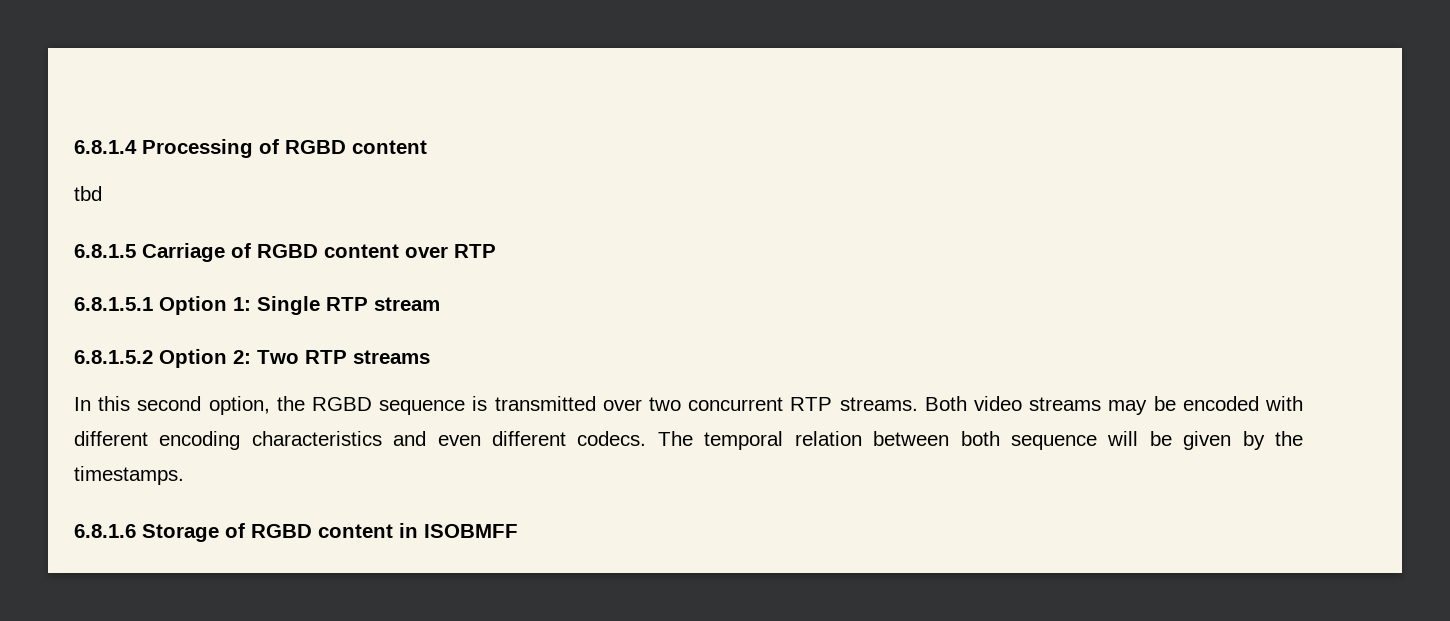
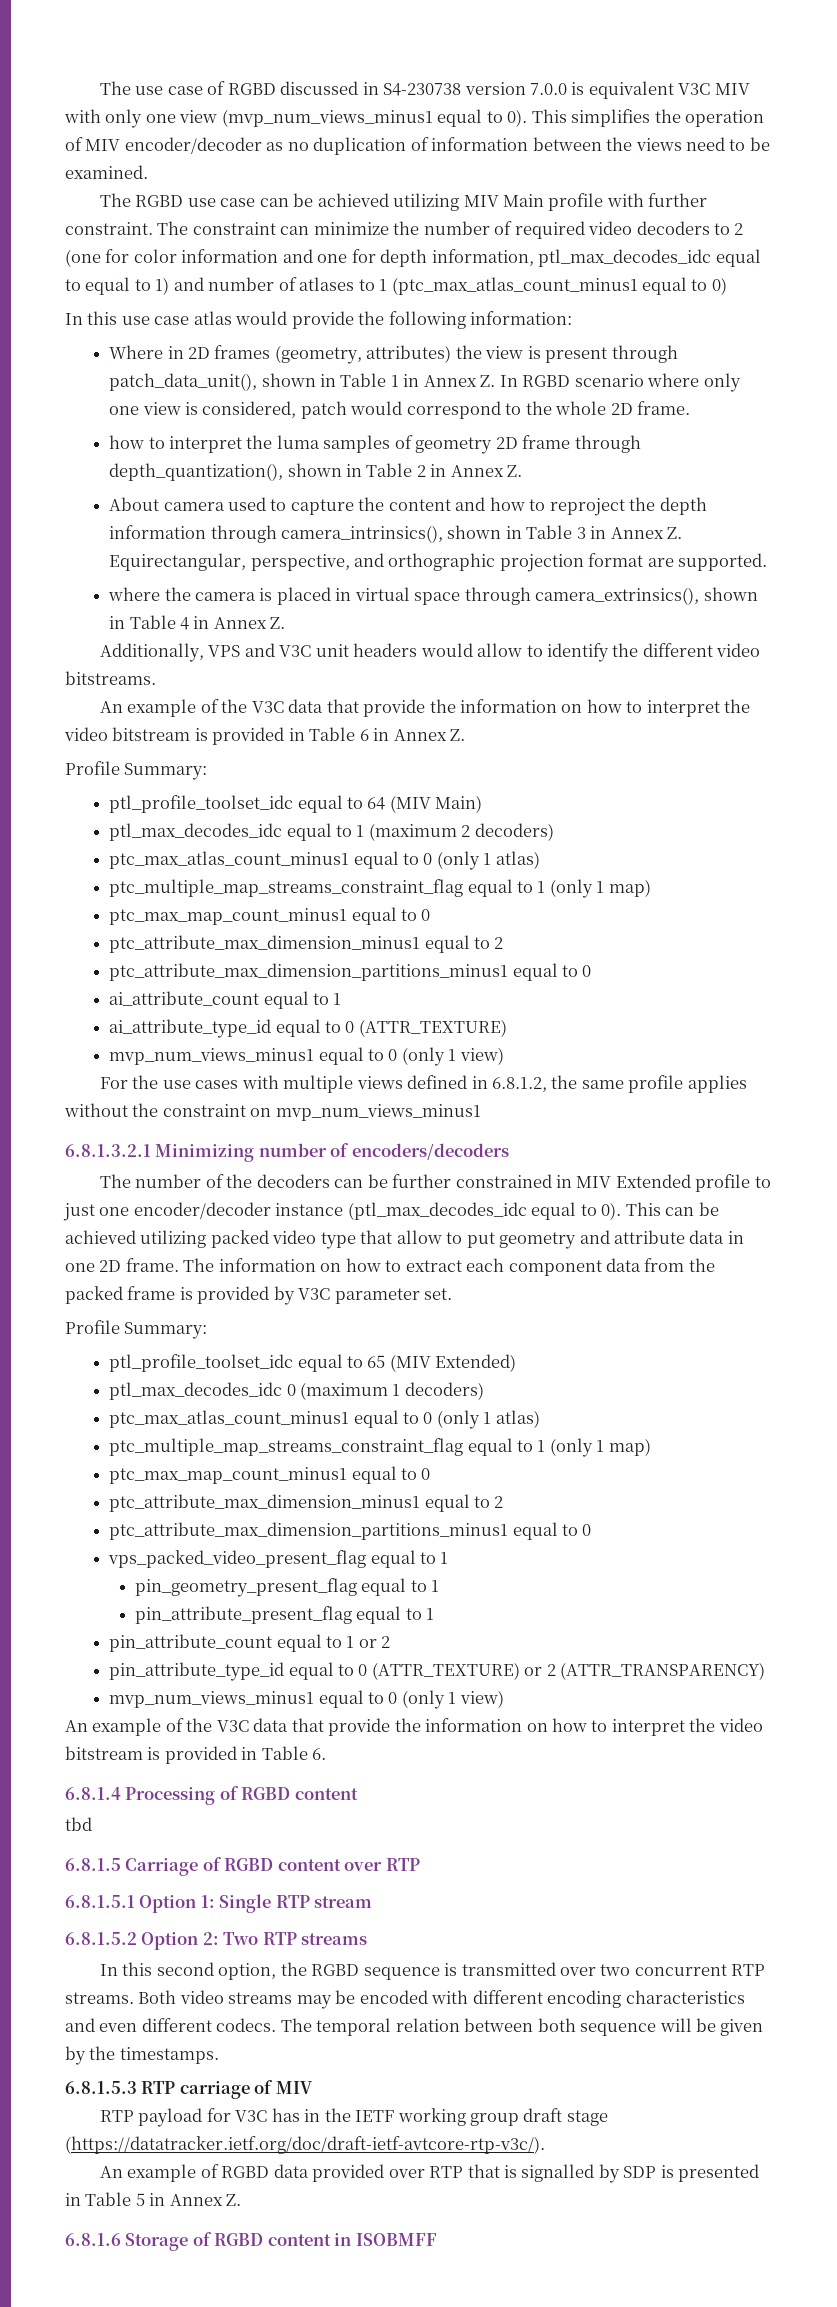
+ The use case of RGBD discussed in S4-230738 version 7.0.0 is equivalent V3C MIV with only one view (mvp_num_views_minus1 equal to 0). This simplifies the operation of MIV encoder/decoder as no duplication of information between the views need to be examined.
+ The RGBD use case can be achieved utilizing MIV Main profile with further constraint. The constraint can minimize the number of required video decoders to 2 (one for color information and one for depth information, ptl_max_decodes_idc equal to equal to 1) and number of atlases to 1 (ptc_max_atlas_count_minus1 equal to 0)
+ In this use case atlas would provide the following information:
+ Where in 2D frames (geometry, attributes) the view is present through patch_data_unit(), shown in Table 1 in Annex Z. In RGBD scenario where only one view is considered, patch would correspond to the whole 2D frame.
+ how to interpret the luma samples of geometry 2D frame through depth_quantization(), shown in Table 2 in Annex Z.
+ About camera used to capture the content and how to reproject the depth information through camera_intrinsics(), shown in Table 3 in Annex Z. Equirectangular, perspective, and orthographic projection format are supported.
+ where the camera is placed in virtual space through camera_extrinsics(), shown in Table 4 in Annex Z.
+ Additionally, VPS and V3C unit headers would allow to identify the different video bitstreams.
+ An example of the V3C data that provide the information on how to interpret the video bitstream is provided in Table 6 in Annex Z.
+ Profile Summary:
+ ptl_profile_toolset_idc equal to 64 (MIV Main)
+ ptl_max_decodes_idc equal to 1 (maximum 2 decoders)
+ ptc_max_atlas_count_minus1 equal to 0 (only 1 atlas)
+ ptc_multiple_map_streams_constraint_flag equal to 1 (only 1 map)
+ ptc_max_map_count_minus1 equal to 0
+ ptc_attribute_max_dimension_minus1 equal to 2
+ ptc_attribute_max_dimension_partitions_minus1 equal to 0
+ ai_attribute_count equal to 1
+ ai_attribute_type_id equal to 0 (ATTR_TEXTURE)
+ mvp_num_views_minus1 equal to 0 (only 1 view)
+ For the use cases with multiple views defined in 6.8.1.2, the same profile applies without the constraint on mvp_num_views_minus1
+ 6.8.1.3.2.1 Minimizing number of encoders/decoders
+ The number of the decoders can be further constrained in MIV Extended profile to just one encoder/decoder instance (ptl_max_decodes_idc equal to 0). This can be achieved utilizing packed video type that allow to put geometry and attribute data in one 2D frame. The information on how to extract each component data from the packed frame is provided by V3C parameter set.
+ Profile Summary:
+ ptl_profile_toolset_idc equal to 65 (MIV Extended)
+ ptl_max_decodes_idc 0 (maximum 1 decoders)
+ ptc_max_atlas_count_minus1 equal to 0 (only 1 atlas)
+ ptc_multiple_map_streams_constraint_flag equal to 1 (only 1 map)
+ ptc_max_map_count_minus1 equal to 0
+ ptc_attribute_max_dimension_minus1 equal to 2
+ ptc_attribute_max_dimension_partitions_minus1 equal to 0
+ vps_packed_video_present_flag equal to 1
+ pin_geometry_present_flag equal to 1
+ pin_attribute_present_flag equal to 1
+ pin_attribute_count equal to 1 or 2
+ pin_attribute_type_id equal to 0 (ATTR_TEXTURE) or 2 (ATTR_TRANSPARENCY)
+ mvp_num_views_minus1 equal to 0 (only 1 view)
+ An example of the V3C data that provide the information on how to interpret the video bitstream is provided in Table 6.
+ 6.8.1.5.3 RTP carriage of MIV
+ RTP payload for V3C has in the IETF working group draft stage (https://datatracker.ietf.org/doc/draft-ietf-avtcore-rtp-v3c/).
+ An example of RGBD data provided over RTP that is signalled by SDP is presented in Table 5 in Annex Z.

